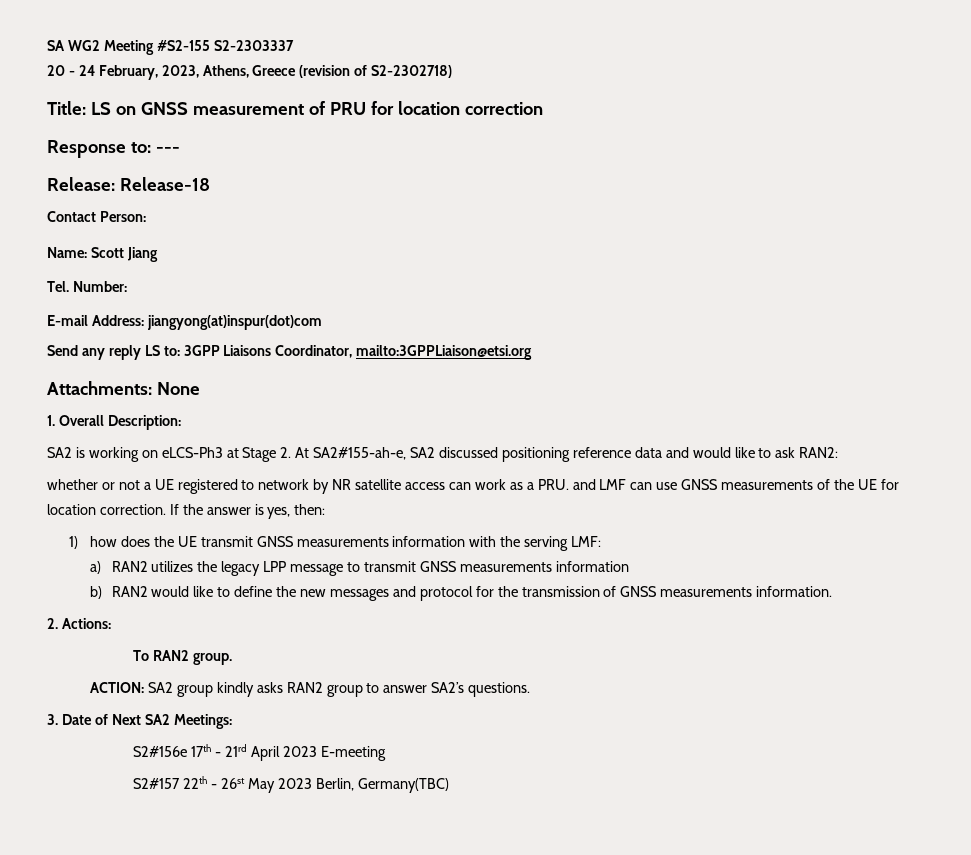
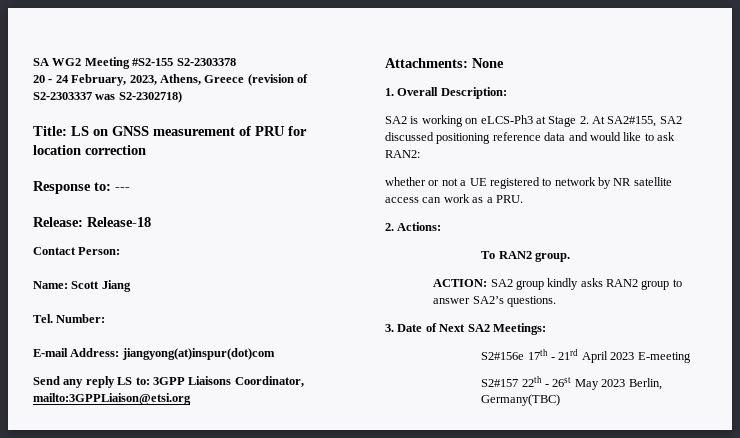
- SA WG2 Meeting #S2-155 S2-2303337
+ SA WG2 Meeting #S2-155 S2-2303378
- 20 - 24 February, 2023, Athens, Greece (revision of S2-2302718)
+ 20 - 24 February, 2023, Athens, Greece (revision of S2-2303337 was S2-2302718)
- SA2 is working on eLCS-Ph3 at Stage 2. At SA2#155-ah-e, SA2 discussed positioning reference data and would like to ask RAN2:
+ SA2 is working on eLCS-Ph3 at Stage 2. At SA2#155, SA2 discussed positioning reference data and would like to ask RAN2:
- whether or not a UE registered to network by NR satellite access can work as a PRU. and LMF can use GNSS measurements of the UE for location correction. If the answer is yes, then:
- 1) how does the UE transmit GNSS measurements information with the serving LMF:
- a) RAN2 utilizes the legacy LPP message to transmit GNSS measurements information
- b) RAN2 would like to define the new messages and protocol for the transmission of GNSS measurements information.
+ whether or not a UE registered to network by NR satellite access can work as a PRU.

